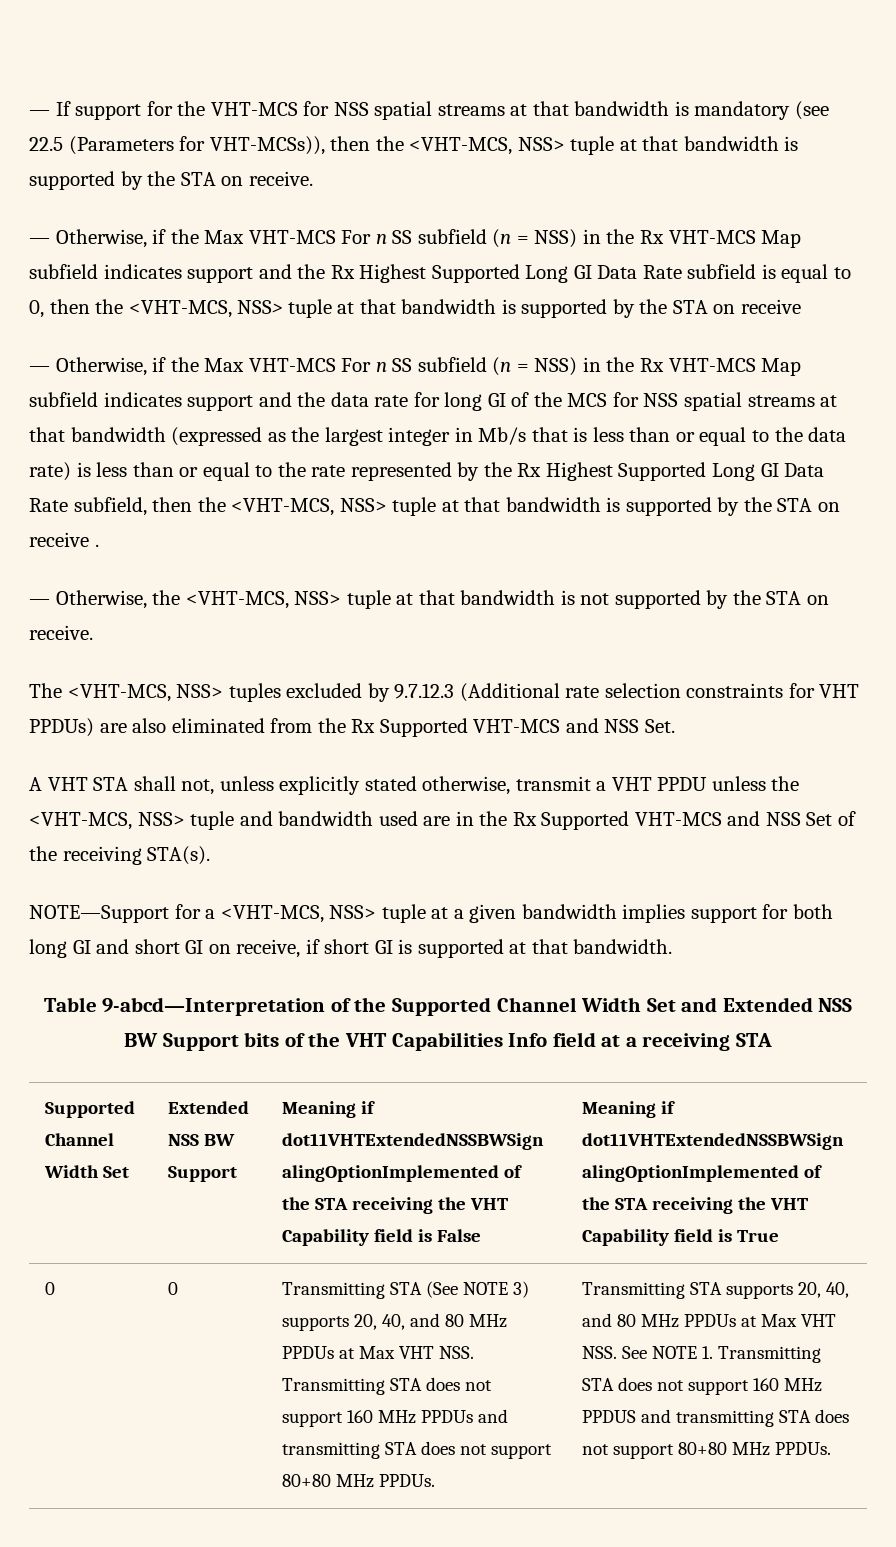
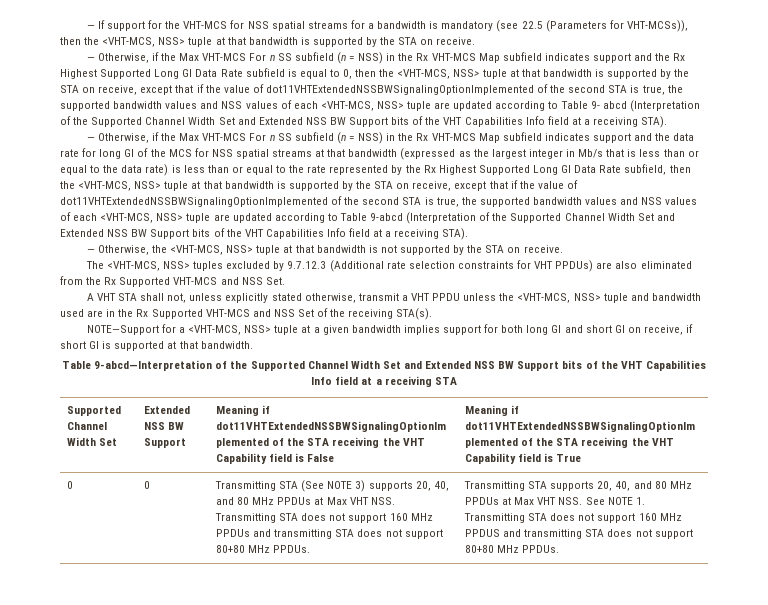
- — If support for the VHT-MCS for NSS spatial streams at that bandwidth is mandatory (see 22.5 (Parameters for VHT-MCSs)), then the <VHT-MCS, NSS> tuple at that bandwidth is supported by the STA on receive.
+ — If support for the VHT-MCS for NSS spatial streams for a bandwidth is mandatory (see 22.5 (Parameters for VHT-MCSs)), then the <VHT-MCS, NSS> tuple at that bandwidth is supported by the STA on receive.
- — Otherwise, if the Max VHT-MCS For n SS subfield (n = NSS) in the Rx VHT-MCS Map subfield indicates support and the Rx Highest Supported Long GI Data Rate subfield is equal to 0, then the <VHT-MCS, NSS> tuple at that bandwidth is supported by the STA on receive
+ — Otherwise, if the Max VHT-MCS For n SS subfield (n = NSS) in the Rx VHT-MCS Map subfield indicates support and the Rx Highest Supported Long GI Data Rate subfield is equal to 0, then the <VHT-MCS, NSS> tuple at that bandwidth is supported by the STA on receive, except that if the value of dot11VHTExtendedNSSBWSignalingOptionImplemented of the second STA is true, the supported bandwidth values and NSS values of each <VHT-MCS, NSS> tuple are updated according to Table 9- abcd (Interpretation of the Supported Channel Width Set and Extended NSS BW Support bits of the VHT Capabilities Info field at a receiving STA).
- — Otherwise, if the Max VHT-MCS For n SS subfield (n = NSS) in the Rx VHT-MCS Map subfield indicates support and the data rate for long GI of the MCS for NSS spatial streams at that bandwidth (expressed as the largest integer in Mb/s that is less than or equal to the data rate) is less than or equal to the rate represented by the Rx Highest Supported Long GI Data Rate subfield, then the <VHT-MCS, NSS> tuple at that bandwidth is supported by the STA on receive .
+ — Otherwise, if the Max VHT-MCS For n SS subfield (n = NSS) in the Rx VHT-MCS Map subfield indicates support and the data rate for long GI of the MCS for NSS spatial streams at that bandwidth (expressed as the largest integer in Mb/s that is less than or equal to the data rate) is less than or equal to the rate represented by the Rx Highest Supported Long GI Data Rate subfield, then the <VHT-MCS, NSS> tuple at that bandwidth is supported by the STA on receive, except that if the value of dot11VHTExtendedNSSBWSignalingOptionImplemented of the second STA is true, the supported bandwidth values and NSS values of each <VHT-MCS, NSS> tuple are updated according to Table 9-abcd (Interpretation of the Supported Channel Width Set and Extended NSS BW Support bits of the VHT Capabilities Info field at a receiving STA).

